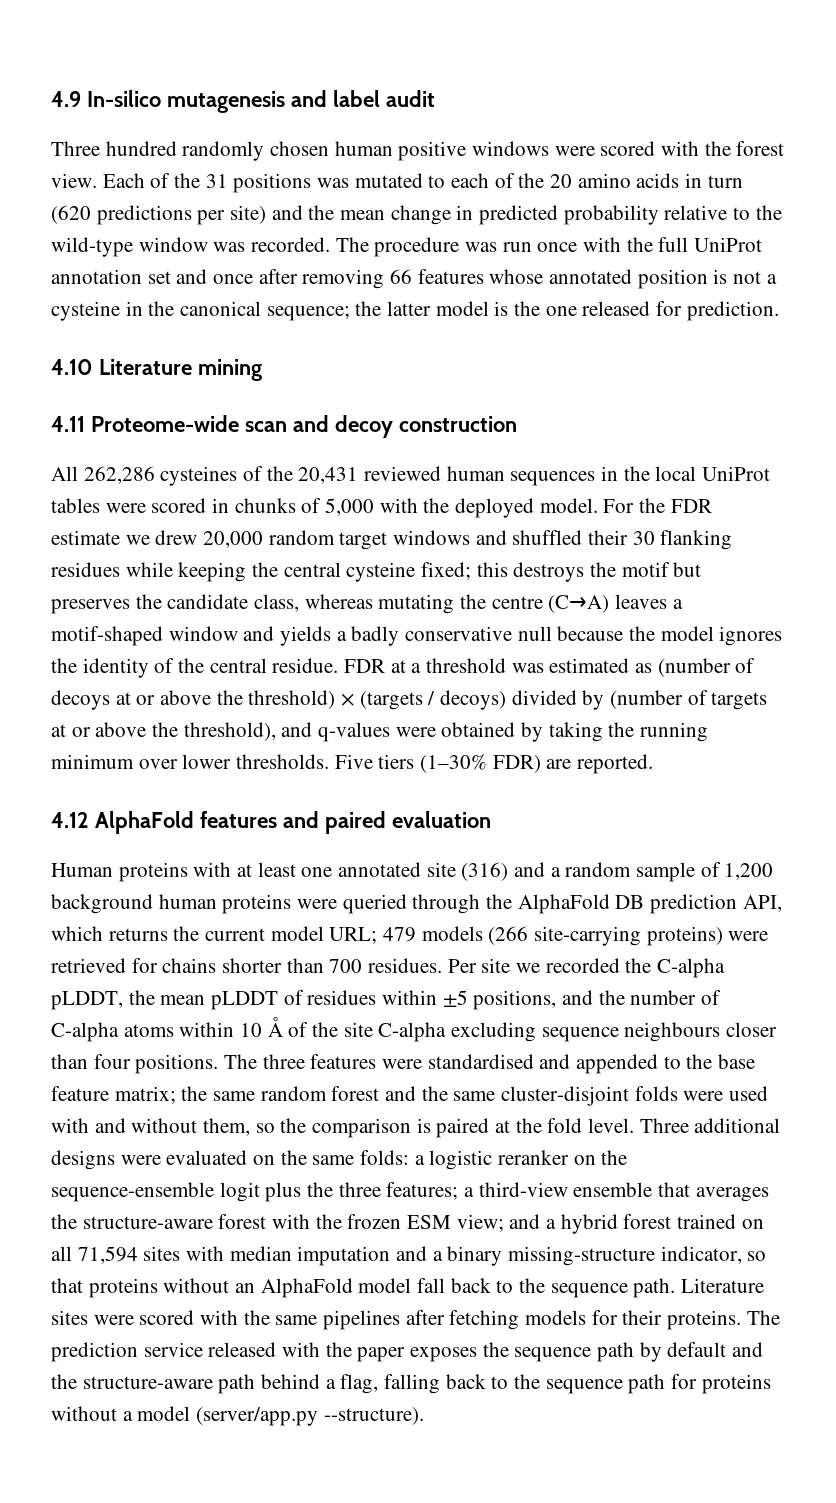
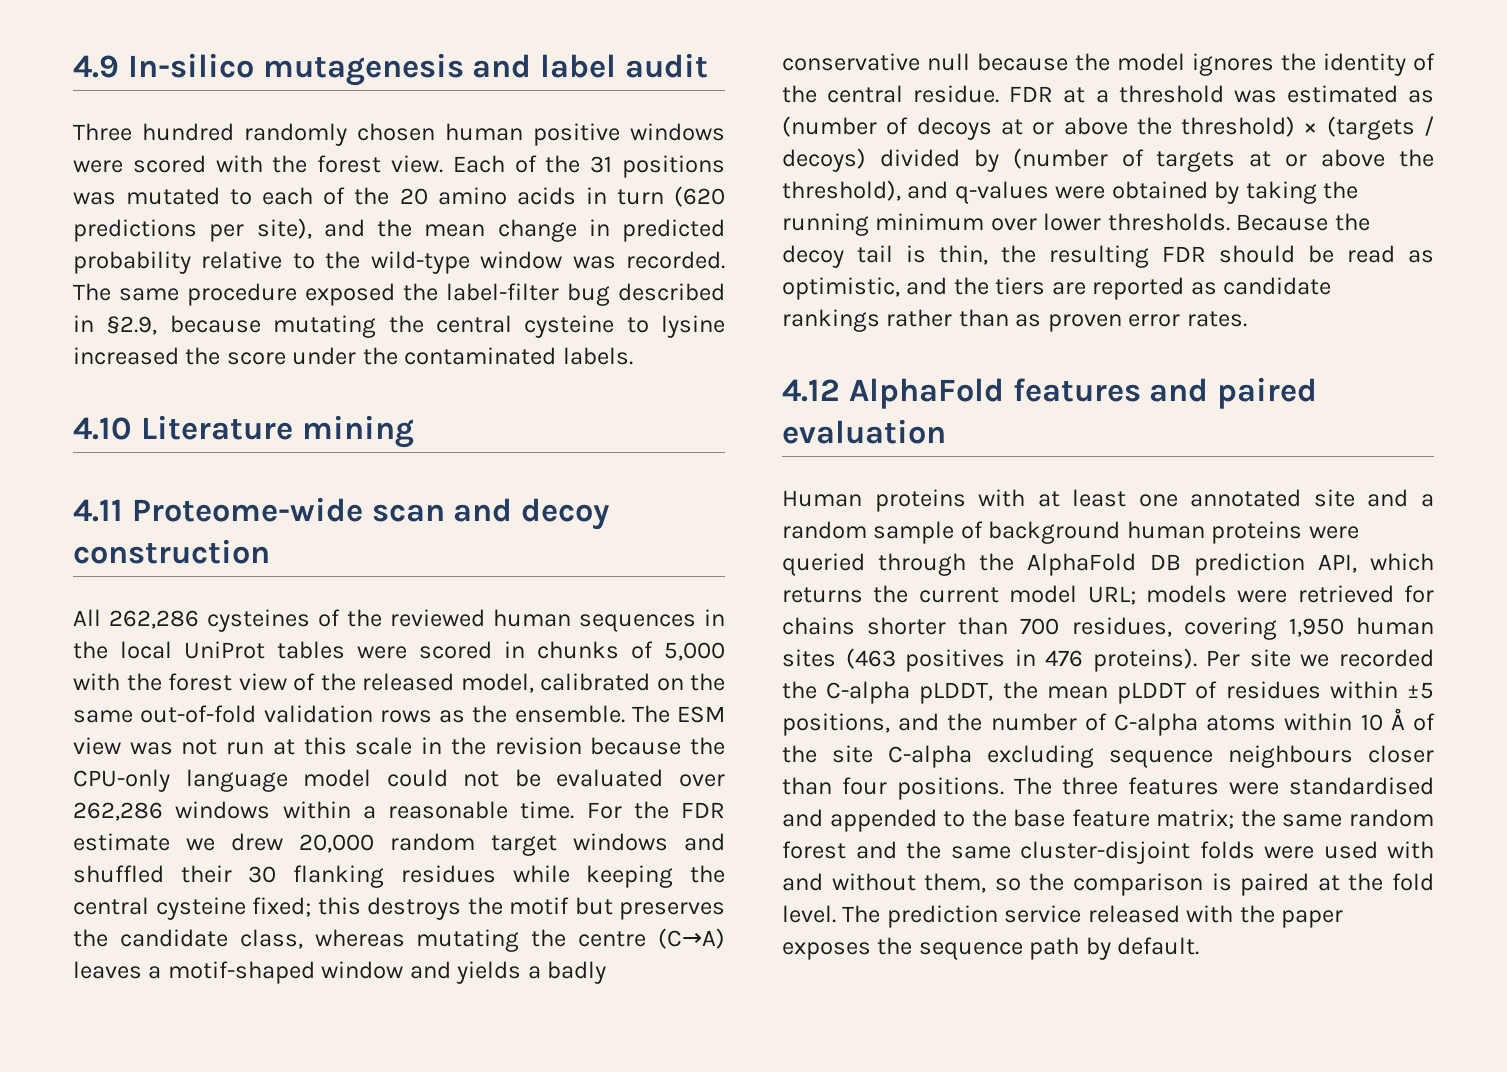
- Each of the 31 positions was mutated to each of the 20 amino acids in turn (620 predictions per site) and the mean change in predicted probability relative to the wild-type window was recorded.
+ Each of the 31 positions was mutated to each of the 20 amino acids in turn (620 predictions per site), and the mean change in predicted probability relative to the wild-type window was recorded.
- The procedure was run once with the full UniProt annotation set and once after removing 66 features whose annotated position is not a cysteine in the canonical sequence; the latter model is the one released for prediction.
+ The same procedure exposed the label-filter bug described in §2.9, because mutating the central cysteine to lysine increased the score under the contaminated labels.
- All 262,286 cysteines of the 20,431 reviewed human sequences in the local UniProt tables were scored in chunks of 5,000 with the deployed model.
+ All 262,286 cysteines of the reviewed human sequences in the local UniProt tables were scored in chunks of 5,000 with the forest view of the released model, calibrated on the same out-of-fold validation rows as the ensemble. The ESM view was not run at this scale in the revision because the CPU-only language model could not be evaluated over 262,286 windows within a reasonable time.
- Five tiers (1–30% FDR) are reported.
+ Because the decoy tail is thin, the resulting FDR should be read as optimistic, and the tiers are reported as candidate rankings rather than as proven error rates.
- Human proteins with at least one annotated site (316) and a random sample of 1,200 background human proteins were queried through the AlphaFold DB prediction API, which returns the current model URL; 479 models (266 site-carrying proteins) were retrieved for chains shorter than 700 residues.
+ Human proteins with at least one annotated site and a random sample of background human proteins were queried through the AlphaFold DB prediction API, which returns the current model URL; models were retrieved for chains shorter than 700 residues, covering 1,950 human sites (463 positives in 476 proteins).
- Three additional designs were evaluated on the same folds: a logistic reranker on the sequence-ensemble logit plus the three features; a third-view ensemble that averages the structure-aware forest with the frozen ESM view; and a hybrid forest trained on all 71,594 sites with median imputation and a binary missing-structure indicator, so that proteins without an AlphaFold model fall back to the sequence path. Literature sites were scored with the same pipelines after fetching models for their proteins.
- The prediction service released with the paper exposes the sequence path by default and the structure-aware path behind a flag, falling back to the sequence path for proteins without a model (server/app.py --structure).
+ The prediction service released with the paper exposes the sequence path by default.

